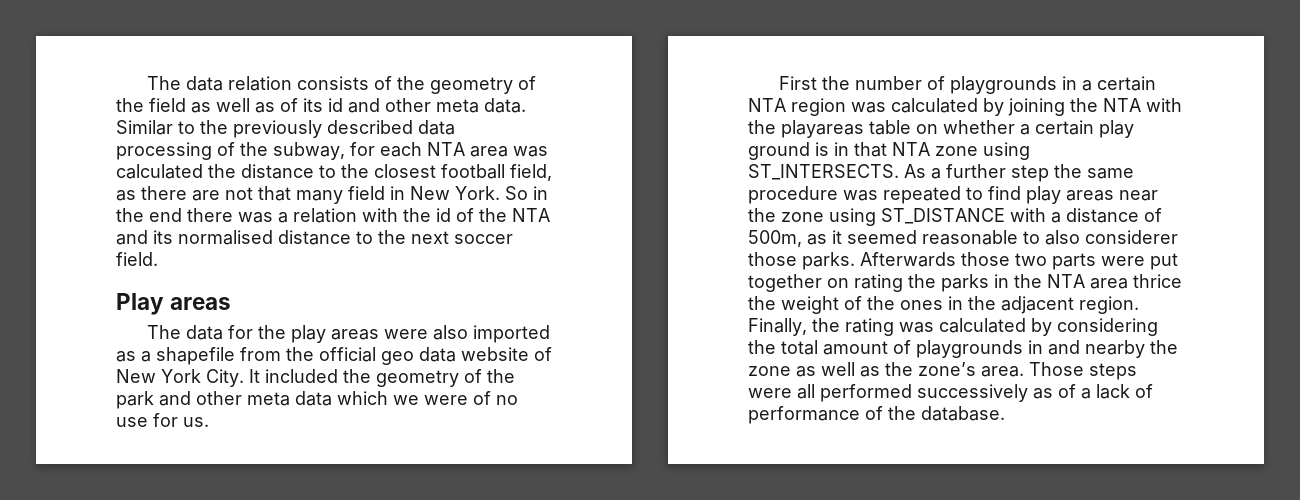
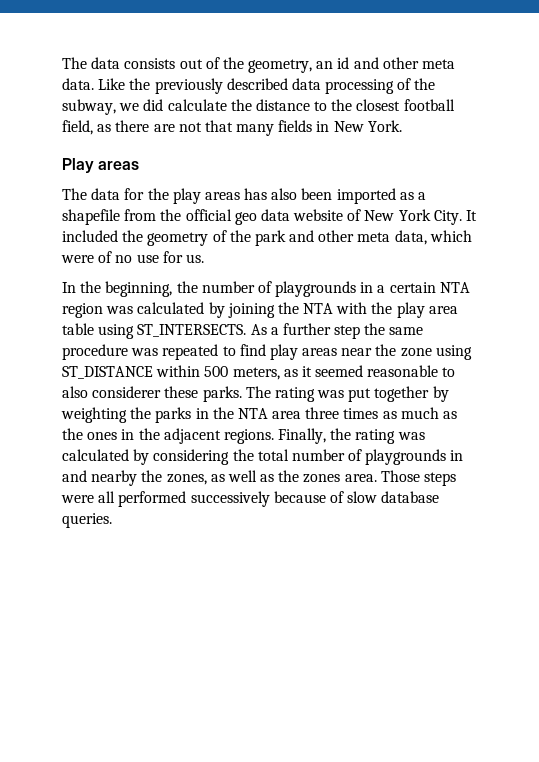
- The data relation consists of the geometry of the field as well as of its id and other meta data.
+ The data consists out of the geometry, an id and other meta data.
- Similar to the previously described data processing of the subway, for each NTA area was calculated the distance to the closest football field, as there are not that many field in New York. So in the end there was a relation with the id of the NTA and its normalised distance to the next soccer field.
+ Like the previously described data processing of the subway, we did calculate the distance to the closest football field, as there are not that many fields in New York.
- The data for the play areas were also imported as a shapefile from the official geo data website of New York City.
+ The data for the play areas has also been imported as a shapefile from the official geo data website of New York City.
- It included the geometry of the park and other meta data which we were of no use for us.
+ It included the geometry of the park and other meta data, which were of no use for us.
- First the number of playgrounds in a certain NTA region was calculated by joining the NTA with the playareas table on whether a certain play ground is in that NTA zone using ST_INTERSECTS.
+ In the beginning, the number of playgrounds in a certain NTA region was calculated by joining the NTA with the play area table using ST_INTERSECTS.
- As a further step the same procedure was repeated to find play areas near the zone using ST_DISTANCE with a distance of 500m, as it seemed reasonable to also considerer those parks. Afterwards those two parts were put together on rating the parks in the NTA area thrice the weight of the ones in the adjacent region.
+ As a further step the same procedure was repeated to find play areas near the zone using ST_DISTANCE within 500 meters, as it seemed reasonable to also considerer these parks. The rating was put together by weighting the parks in the NTA area three times as much as the ones in the adjacent regions.
- Finally, the rating was calculated by considering the total amount of playgrounds in and nearby the zone as well as the zone’s area.
+ Finally, the rating was calculated by considering the total number of playgrounds in and nearby the zones, as well as the zones area.
- Those steps were all performed successively as of a lack of performance of the database.
+ Those steps were all performed successively because of slow database queries.

